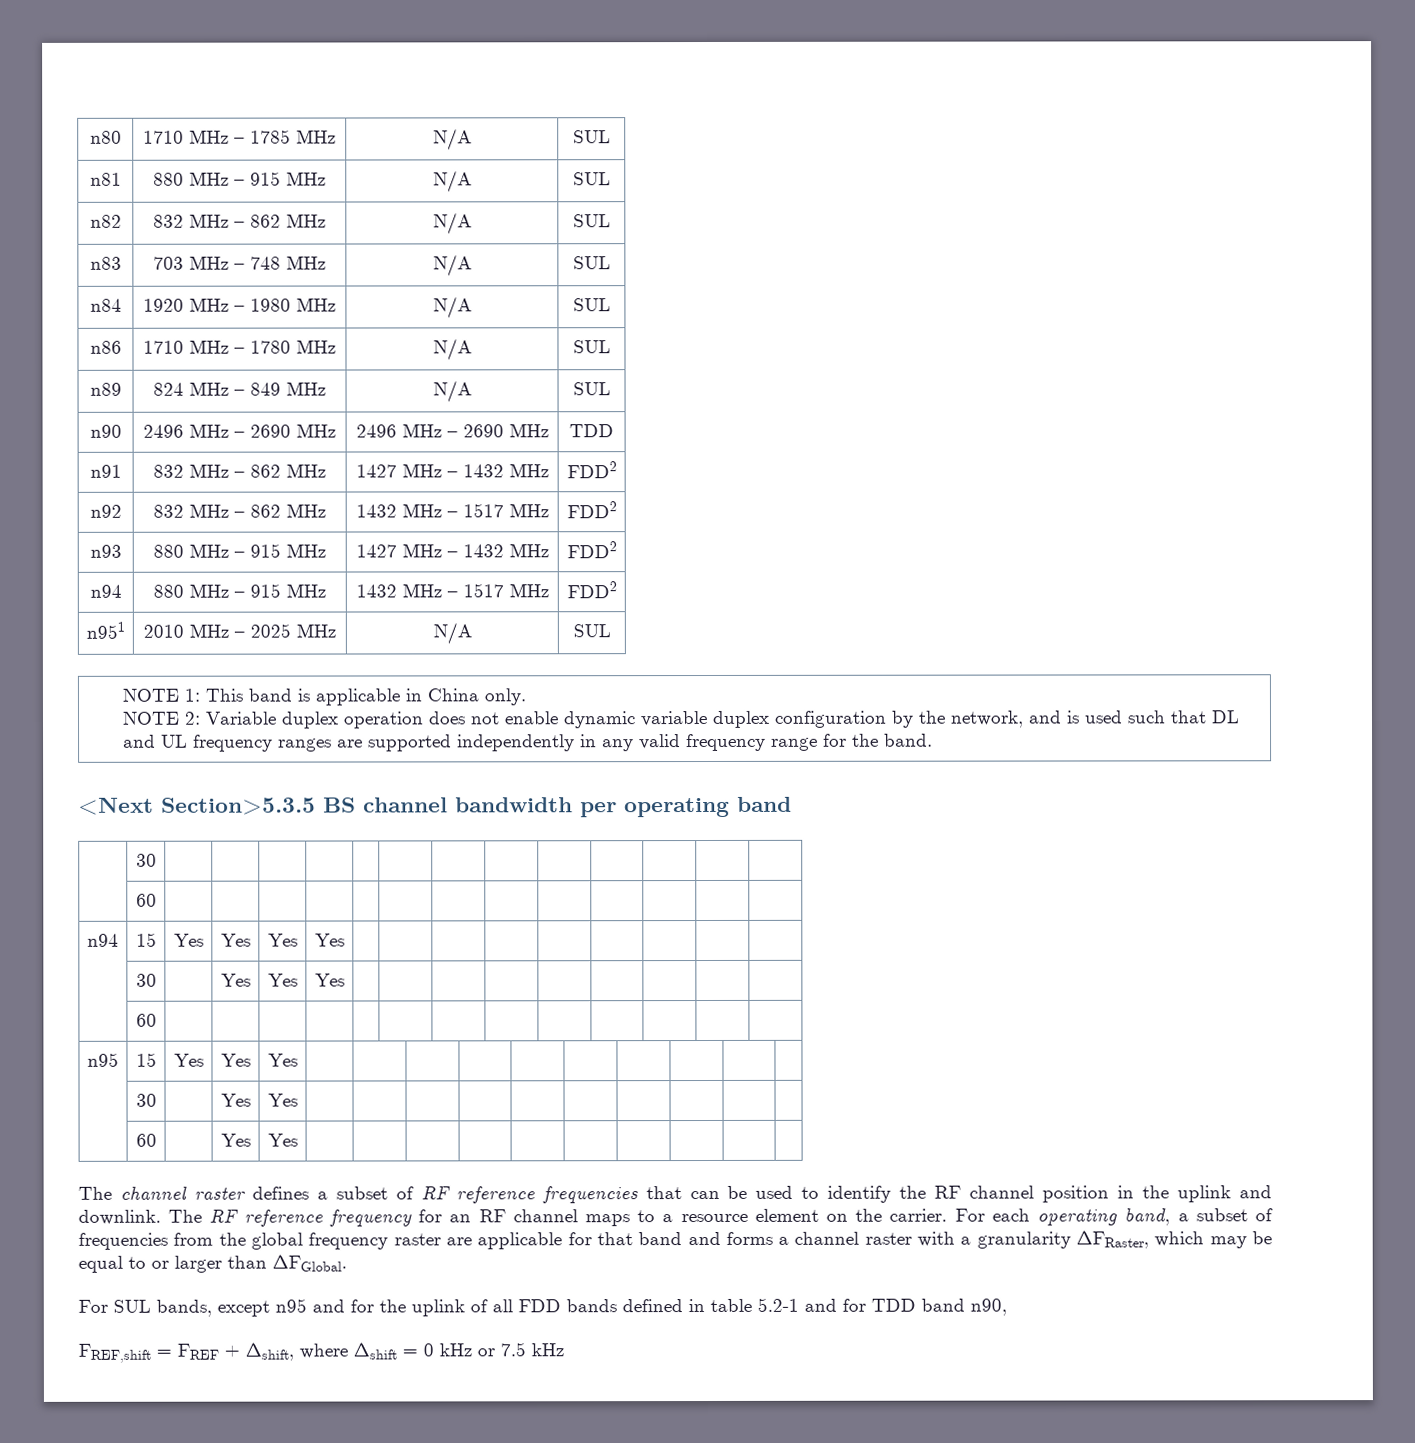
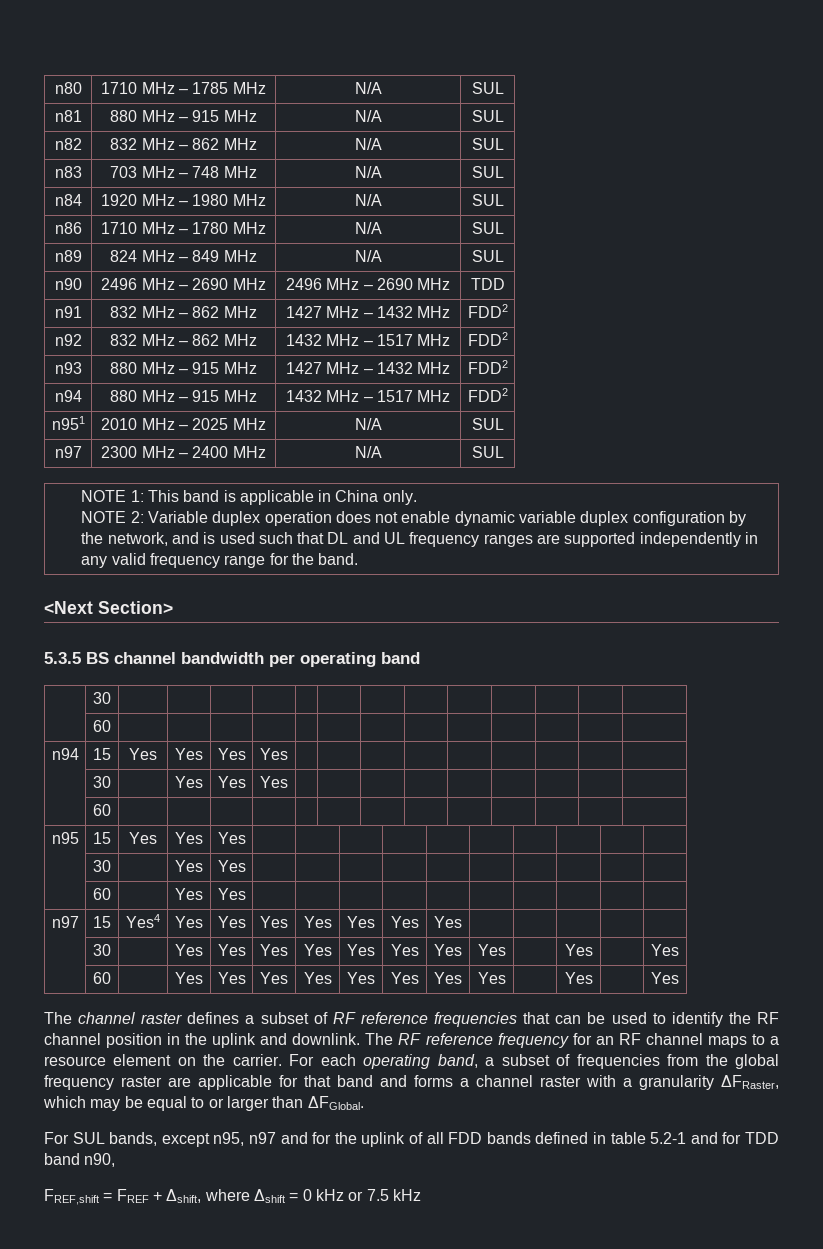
+ n97 | 2300 MHz – 2400 MHz | N/A | SUL
- <Next Section>5.3.5 BS channel bandwidth per operating band
+ <Next Section>
+ 5.3.5 BS channel bandwidth per operating band
+ n97 | 15 | Yes4 | Yes | Yes | Yes | Yes | Yes | Yes | Yes | | | | |
+ | 30 | | Yes | Yes | Yes | Yes | Yes | Yes | Yes | Yes | | Yes | | Yes
+ | 60 | | Yes | Yes | Yes | Yes | Yes | Yes | Yes | Yes | | Yes | | Yes
- For SUL bands, except n95 and for the uplink of all FDD bands defined in table 5.2-1 and for TDD band n90,
+ For SUL bands, except n95, n97 and for the uplink of all FDD bands defined in table 5.2-1 and for TDD band n90,

